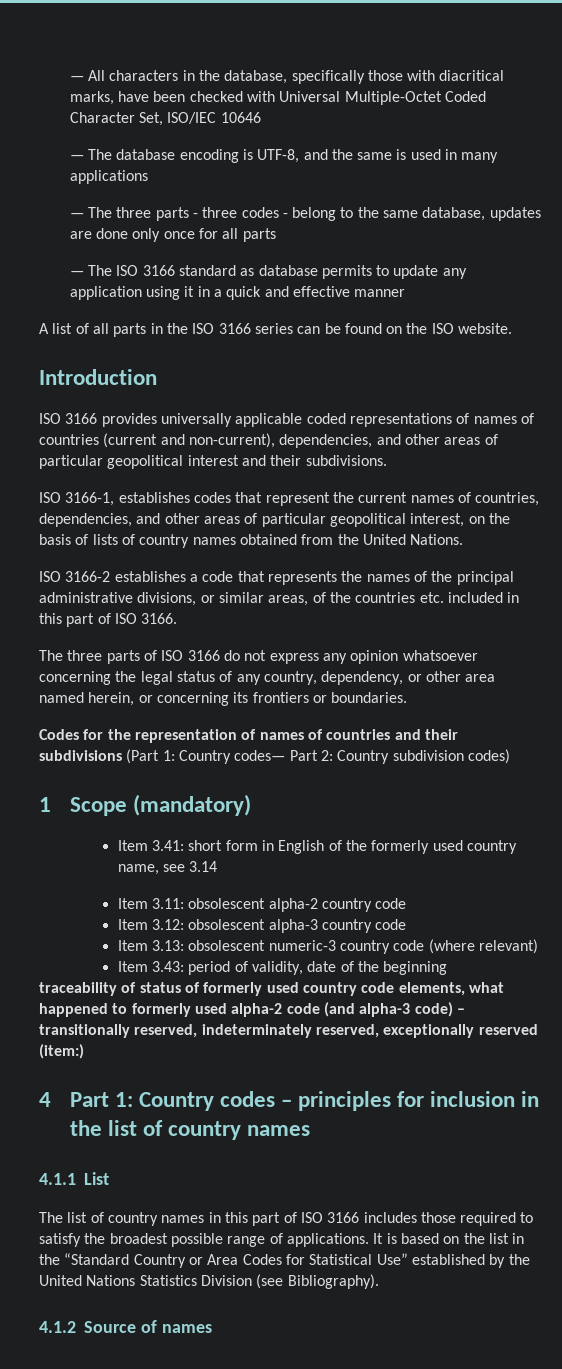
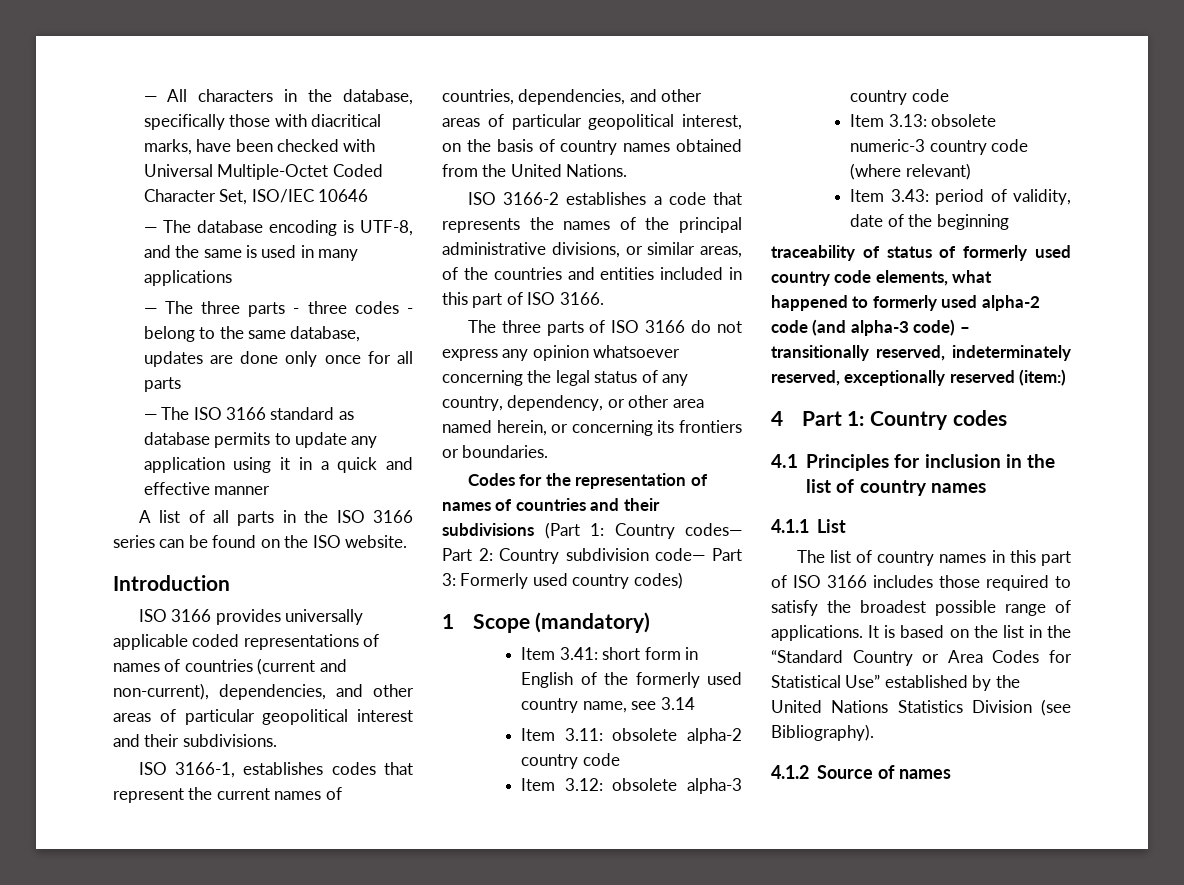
- ISO 3166-1, establishes codes that represent the current names of countries, dependencies, and other areas of particular geopolitical interest, on the basis of lists of country names obtained from the United Nations.
+ ISO 3166-1, establishes codes that represent the current names of countries, dependencies, and other areas of particular geopolitical interest, on the basis of country names obtained from the United Nations.
- ISO 3166-2 establishes a code that represents the names of the principal administrative divisions, or similar areas, of the countries etc. included in this part of ISO 3166.
+ ISO 3166-2 establishes a code that represents the names of the principal administrative divisions, or similar areas, of the countries and entities included in this part of ISO 3166.
- Codes for the representation of names of countries and their subdivisions (Part 1: Country codes— Part 2: Country subdivision codes)
+ Codes for the representation of names of countries and their subdivisions (Part 1: Country codes— Part 2: Country subdivision code— Part 3: Formerly used country codes)
- Item 3.11: obsolescent alpha-2 country code
+ Item 3.11: obsolete alpha-2 country code
- Item 3.12: obsolescent alpha-3 country code
+ Item 3.12: obsolete alpha-3 country code
- Item 3.13: obsolescent numeric-3 country code (where relevant)
+ Item 3.13: obsolete numeric-3 country code (where relevant)
- 4 Part 1: Country codes – principles for inclusion in the list of country names
+ 4 Part 1: Country codes
+ 4.1 Principles for inclusion in the list of country names

